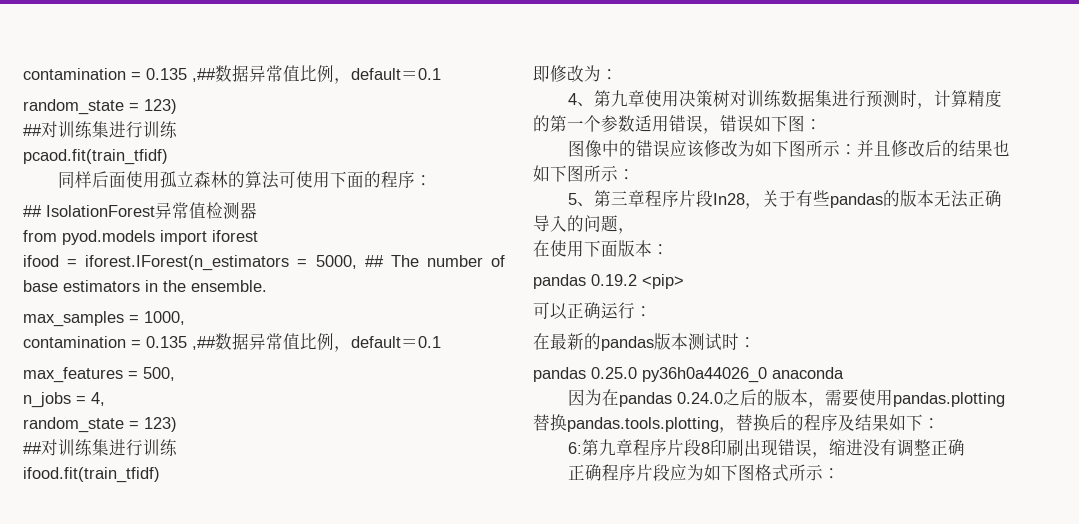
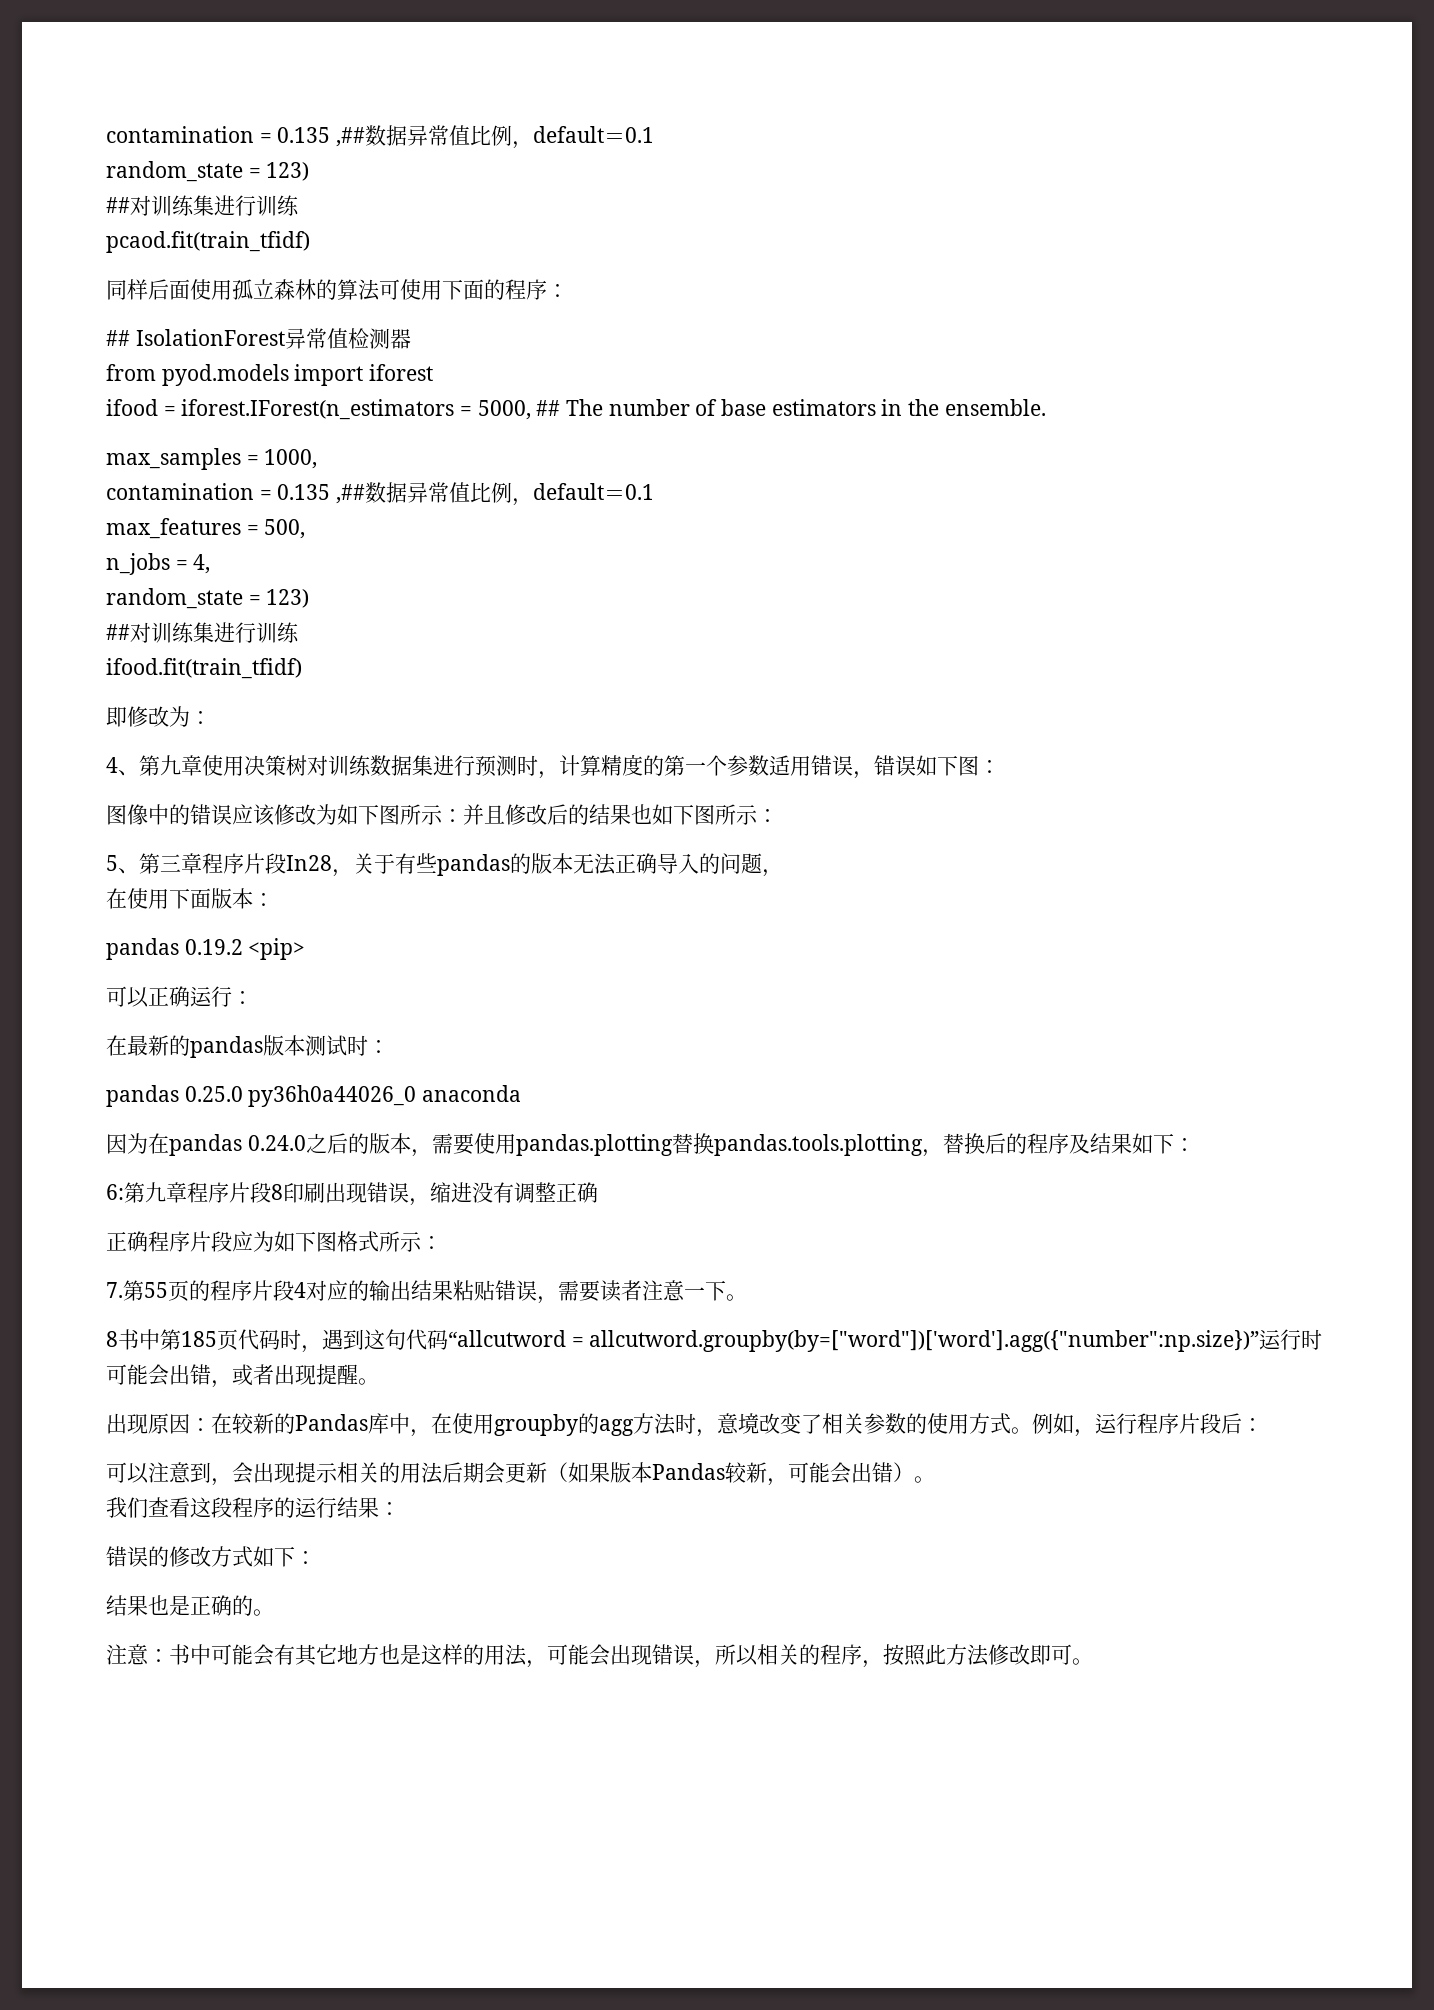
+ 7.第55页的程序片段4对应的输出结果粘贴错误，需要读者注意一下。
+ 8书中第185页代码时，遇到这句代码“allcutword = allcutword.groupby(by=["word"])['word'].agg({"number":np.size})”运行时可能会出错，或者出现提醒。
+ 出现原因：在较新的Pandas库中，在使用groupby的agg方法时，意境改变了相关参数的使用方式。例如，运行程序片段后：
+ 可以注意到，会出现提示相关的用法后期会更新（如果版本Pandas较新，可能会出错）。
+ 我们查看这段程序的运行结果：
+ 错误的修改方式如下：
+ 结果也是正确的。
+ 注意：书中可能会有其它地方也是这样的用法，可能会出现错误，所以相关的程序，按照此方法修改即可。

